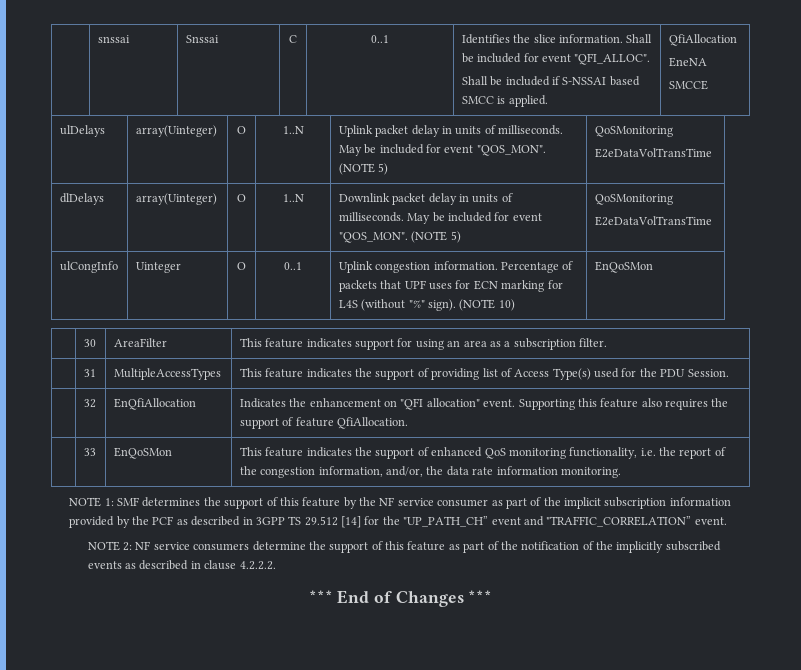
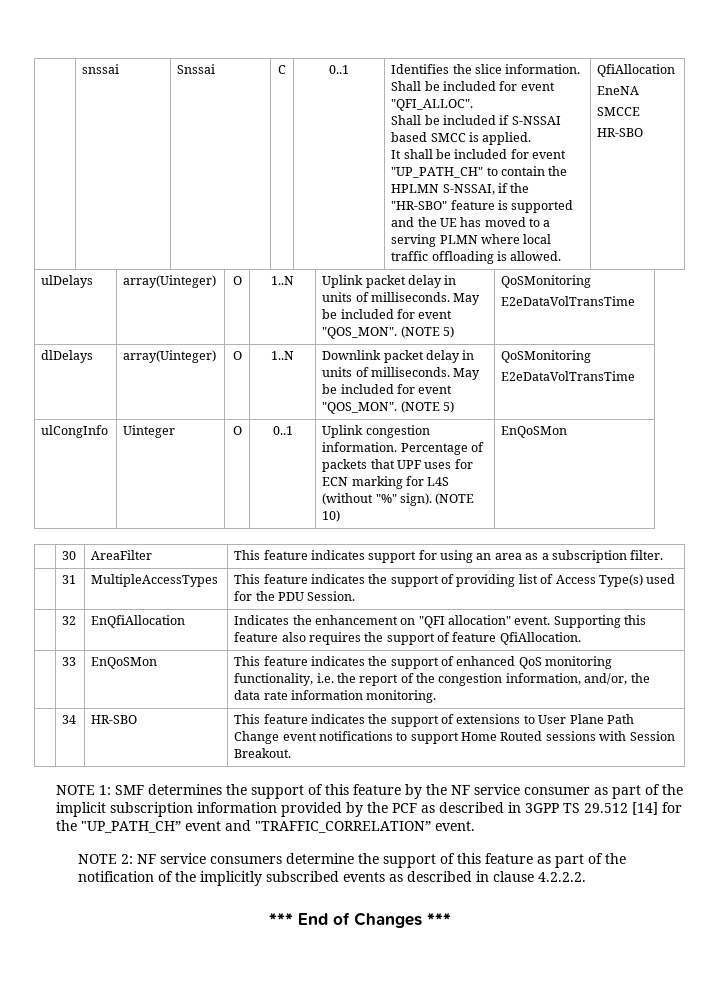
+ It shall be included for event "UP_PATH_CH" to contain the HPLMN S-NSSAI, if the "HR-SBO" feature is supported and the UE has moved to a serving PLMN where local traffic offloading is allowed.
  SMCCE
+ HR-SBO
+ | 34 | HR-SBO | This feature indicates the support of extensions to User Plane Path Change event notifications to support Home Routed sessions with Session Breakout.

